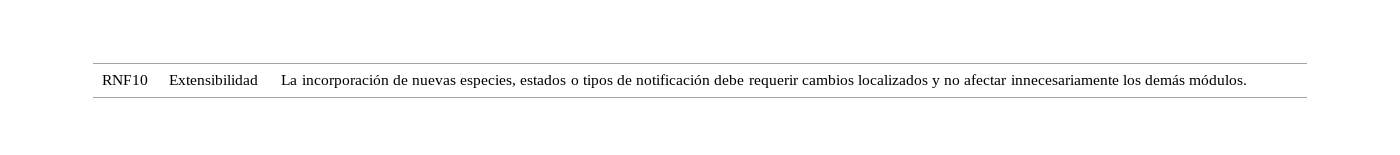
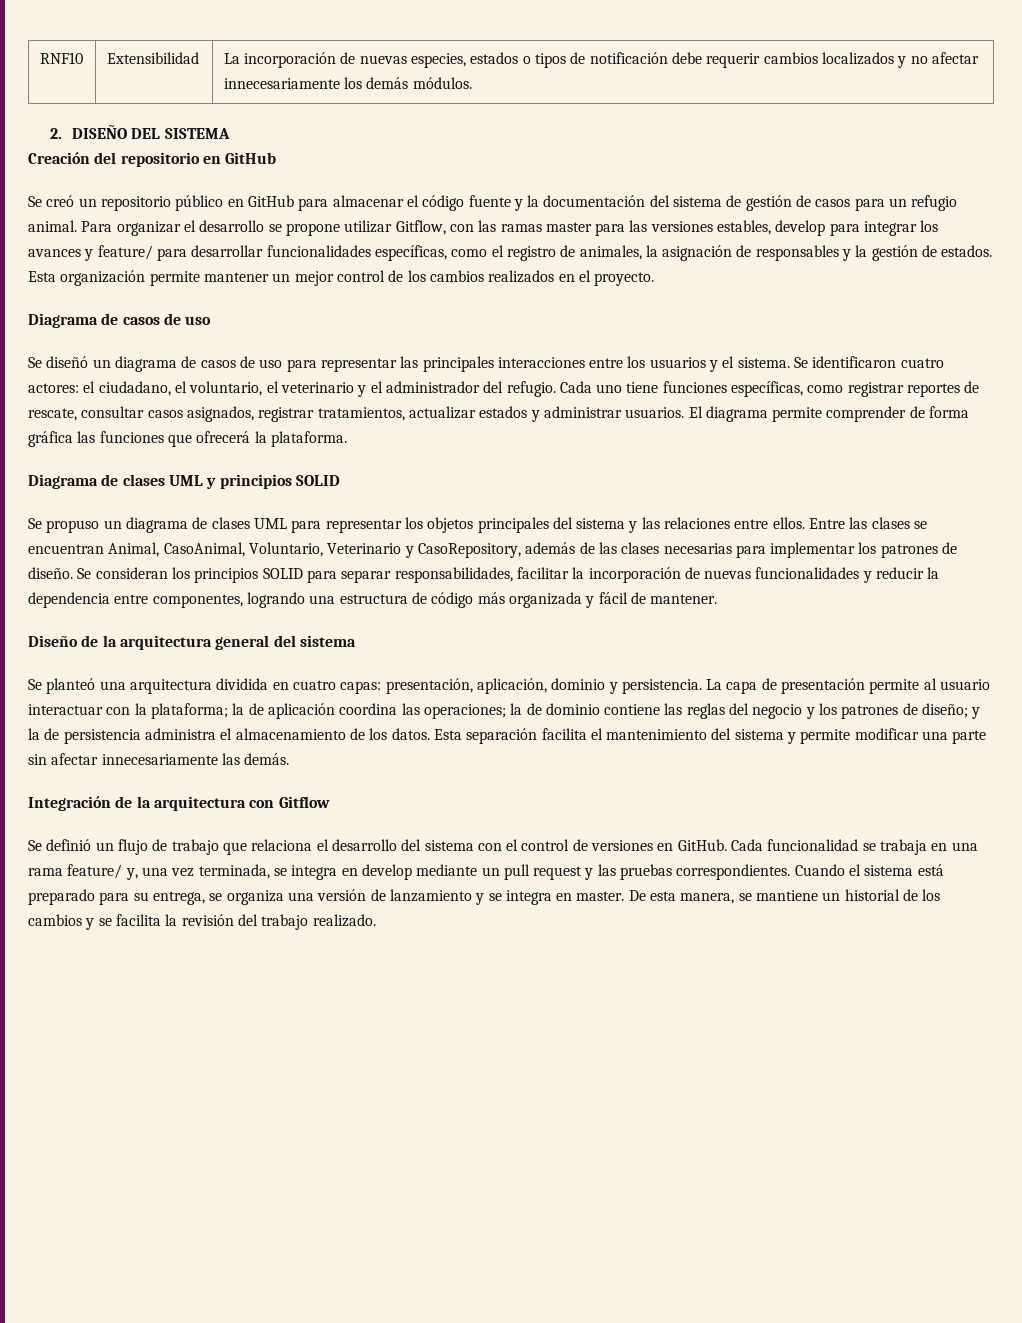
+ 2. DISEÑO DEL SISTEMA
+ Creación del repositorio en GitHub
+ Se creó un repositorio público en GitHub para almacenar el código fuente y la documentación del sistema de gestión de casos para un refugio animal. Para organizar el desarrollo se propone utilizar Gitflow, con las ramas master para las versiones estables, develop para integrar los avances y feature/ para desarrollar funcionalidades específicas, como el registro de animales, la asignación de responsables y la gestión de estados. Esta organización permite mantener un mejor control de los cambios realizados en el proyecto.
+ Diagrama de casos de uso
+ Se diseñó un diagrama de casos de uso para representar las principales interacciones entre los usuarios y el sistema. Se identificaron cuatro actores: el ciudadano, el voluntario, el veterinario y el administrador del refugio. Cada uno tiene funciones específicas, como registrar reportes de rescate, consultar casos asignados, registrar tratamientos, actualizar estados y administrar usuarios. El diagrama permite comprender de forma gráfica las funciones que ofrecerá la plataforma.
+ Diagrama de clases UML y principios SOLID
+ Se propuso un diagrama de clases UML para representar los objetos principales del sistema y las relaciones entre ellos. Entre las clases se encuentran Animal, CasoAnimal, Voluntario, Veterinario y CasoRepository, además de las clases necesarias para implementar los patrones de diseño. Se consideran los principios SOLID para separar responsabilidades, facilitar la incorporación de nuevas funcionalidades y reducir la dependencia entre componentes, logrando una estructura de código más organizada y fácil de mantener.
+ Diseño de la arquitectura general del sistema
+ Se planteó una arquitectura dividida en cuatro capas: presentación, aplicación, dominio y persistencia. La capa de presentación permite al usuario interactuar con la plataforma; la de aplicación coordina las operaciones; la de dominio contiene las reglas del negocio y los patrones de diseño; y la de persistencia administra el almacenamiento de los datos. Esta separación facilita el mantenimiento del sistema y permite modificar una parte sin afectar innecesariamente las demás.
+ Integración de la arquitectura con Gitflow
+ Se definió un flujo de trabajo que relaciona el desarrollo del sistema con el control de versiones en GitHub. Cada funcionalidad se trabaja en una rama feature/ y, una vez terminada, se integra en develop mediante un pull request y las pruebas correspondientes. Cuando el sistema está preparado para su entrega, se organiza una versión de lanzamiento y se integra en master. De esta manera, se mantiene un historial de los cambios y se facilita la revisión del trabajo realizado.

